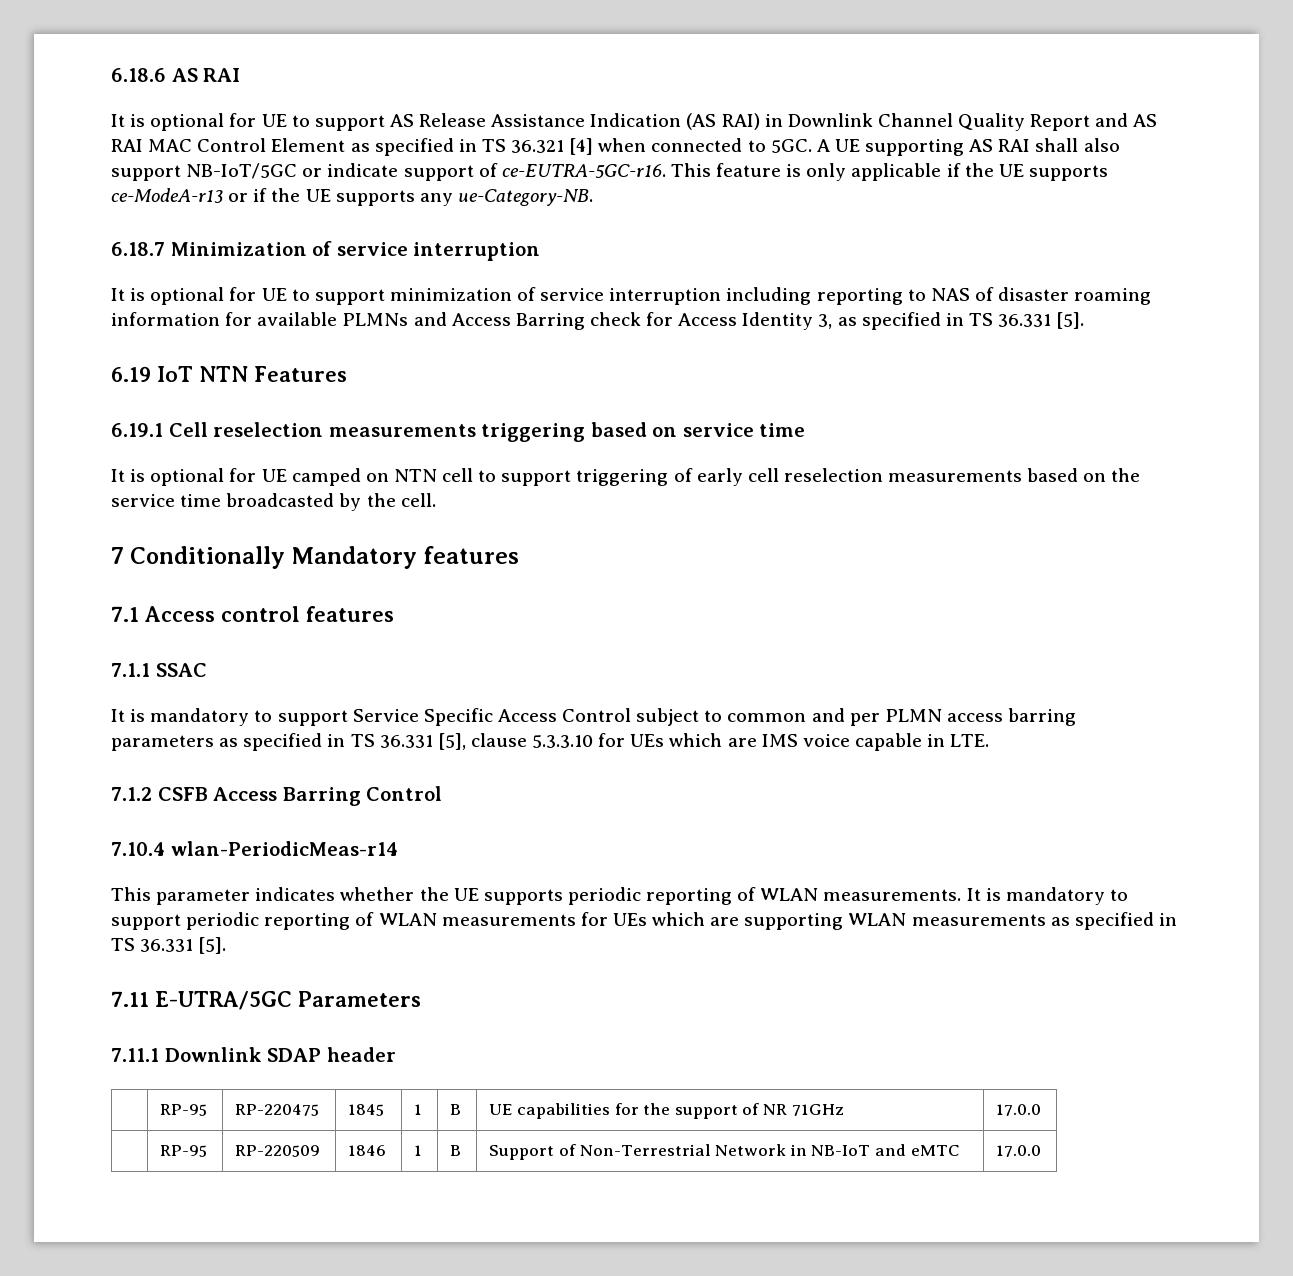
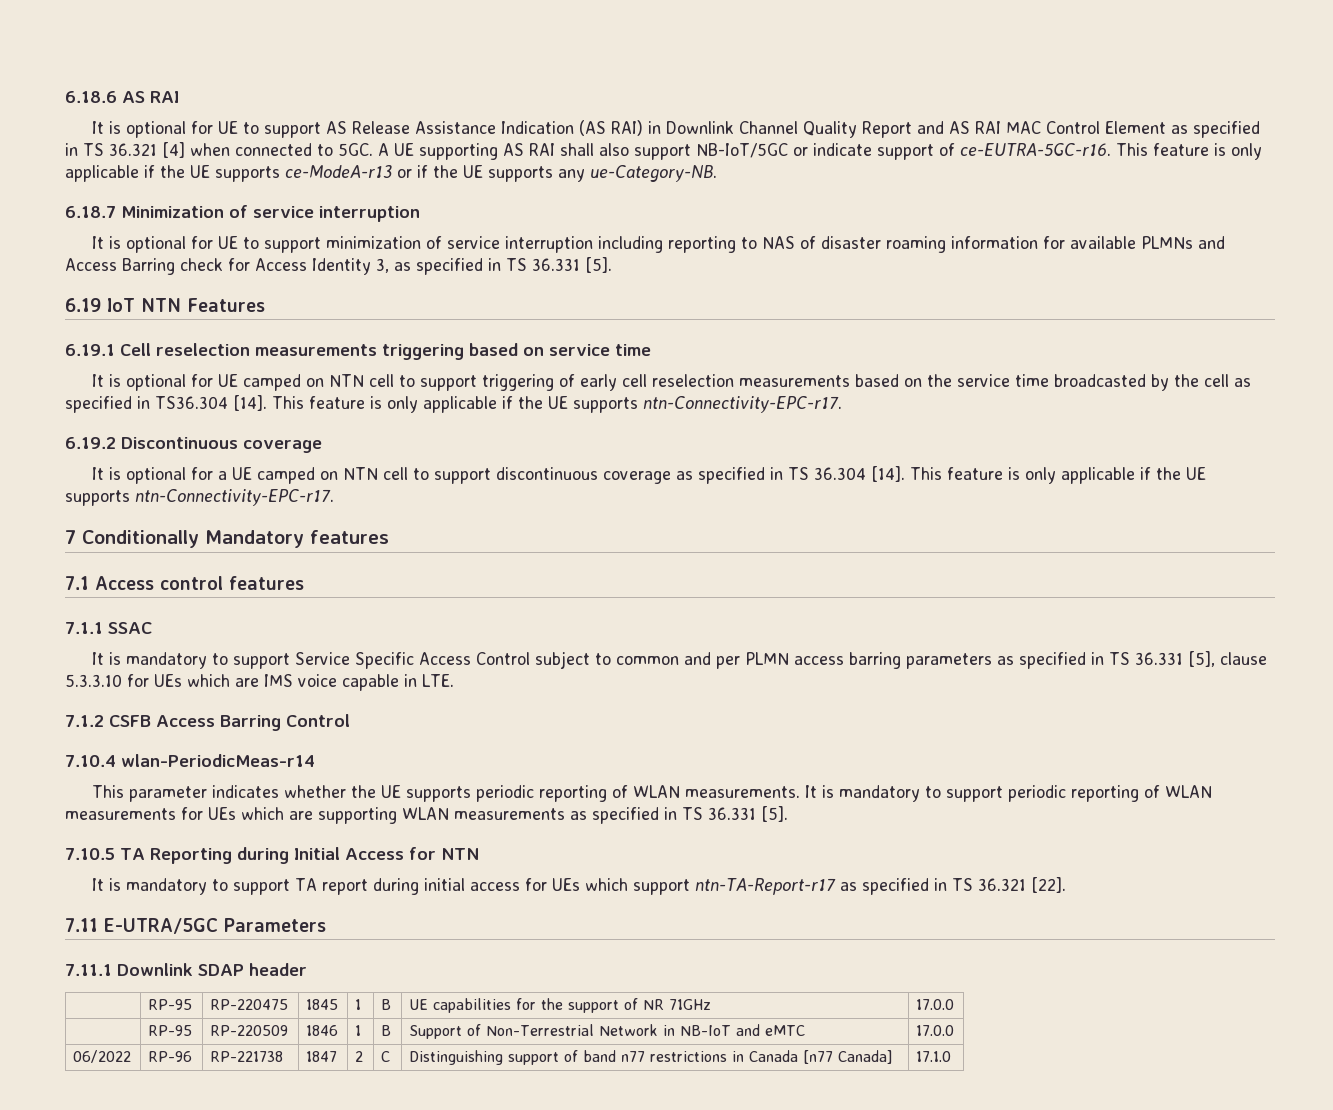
- It is optional for UE camped on NTN cell to support triggering of early cell reselection measurements based on the service time broadcasted by the cell.
+ It is optional for UE camped on NTN cell to support triggering of early cell reselection measurements based on the service time broadcasted by the cell as specified in TS36.304 [14]. This feature is only applicable if the UE supports ntn-Connectivity-EPC-r17.
+ 6.19.2 Discontinuous coverage
+ It is optional for a UE camped on NTN cell to support discontinuous coverage as specified in TS 36.304 [14]. This feature is only applicable if the UE supports ntn-Connectivity-EPC-r17.
+ 7.10.5 TA Reporting during Initial Access for NTN
+ It is mandatory to support TA report during initial access for UEs which support ntn-TA-Report-r17 as specified in TS 36.321 [22].
+ 06/2022 | RP-96 | RP-221738 | 1847 | 2 | C | Distinguishing support of band n77 restrictions in Canada [n77 Canada] | 17.1.0

